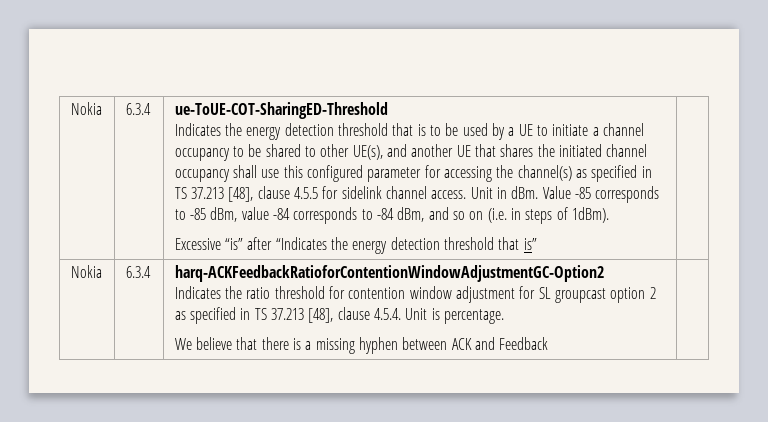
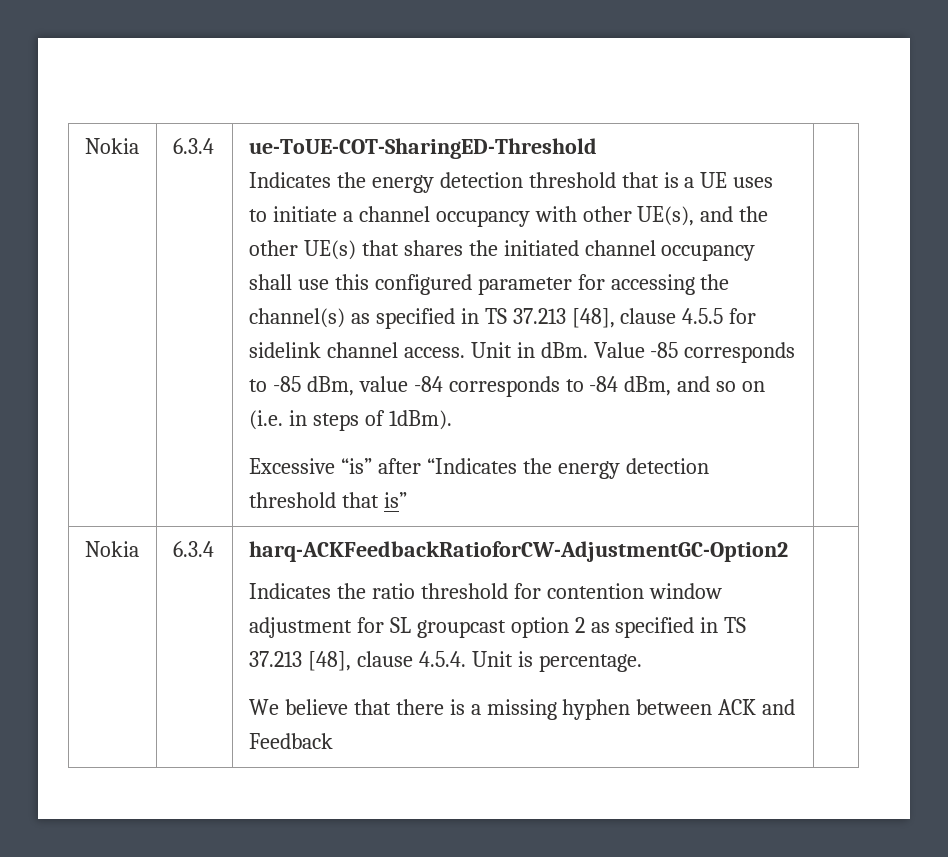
- Indicates the energy detection threshold that is to be used by a UE to initiate a channel occupancy to be shared to other UE(s), and another UE that shares the initiated channel occupancy shall use this configured parameter for accessing the channel(s) as specified in TS 37.213 [48], clause 4.5.5 for sidelink channel access.
+ Indicates the energy detection threshold that is a UE uses to initiate a channel occupancy with other UE(s), and the other UE(s) that shares the initiated channel occupancy shall use this configured parameter for accessing the channel(s) as specified in TS 37.213 [48], clause 4.5.5 for sidelink channel access.
- Nokia | 6.3.4 | harq-ACKFeedbackRatioforContentionWindowAdjustmentGC-Option2
+ Nokia | 6.3.4 | harq-ACKFeedbackRatioforCW-AdjustmentGC-Option2

